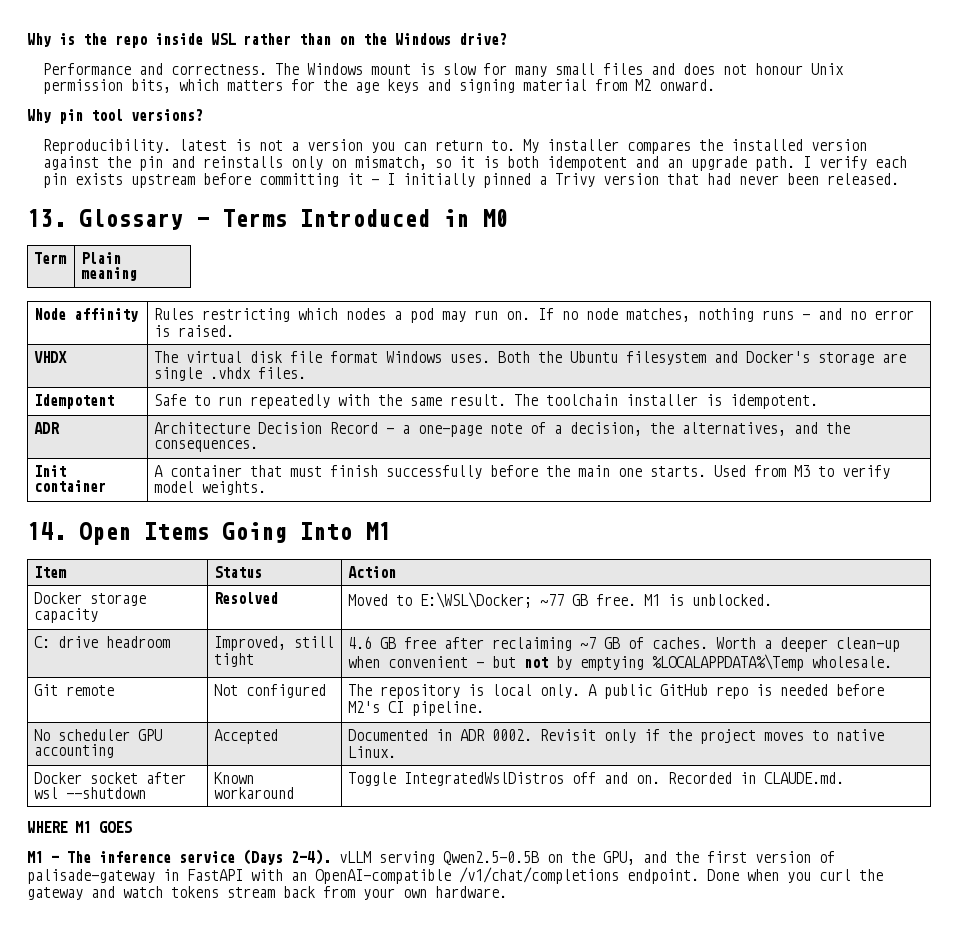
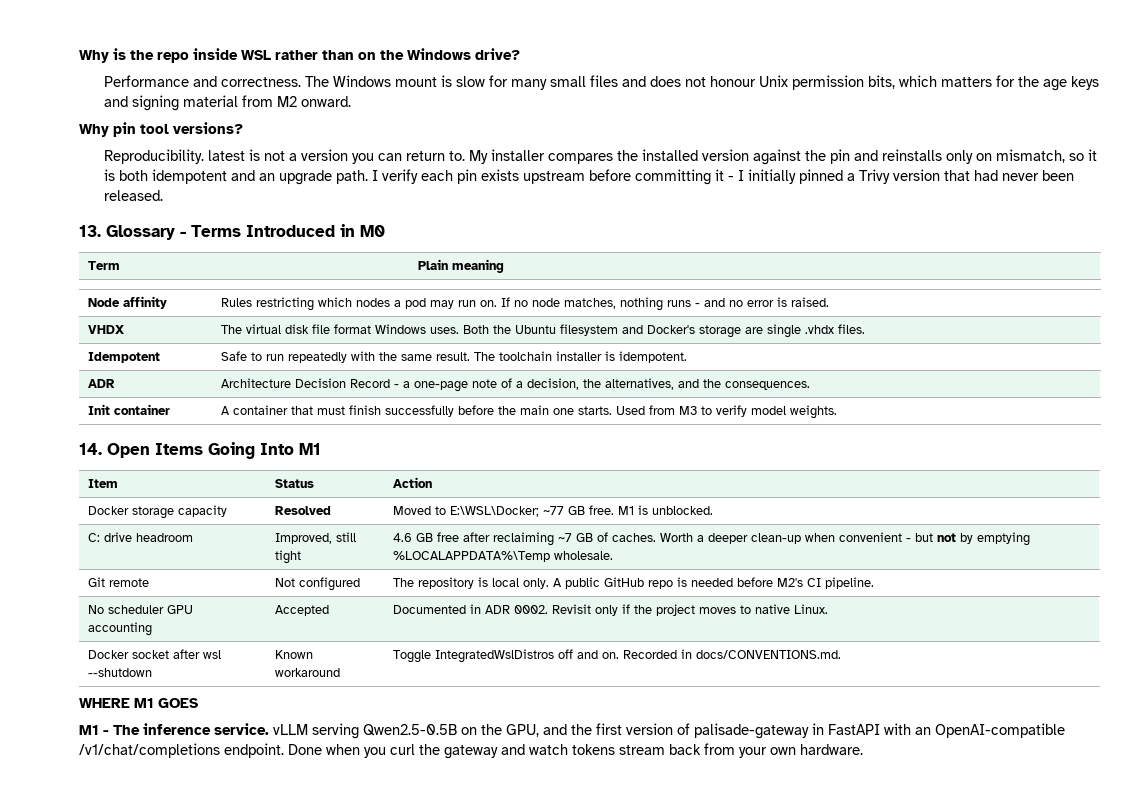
- Docker socket after wsl --shutdown | Known workaround | Toggle IntegratedWslDistros off and on. Recorded in CLAUDE.md.
+ Docker socket after wsl --shutdown | Known workaround | Toggle IntegratedWslDistros off and on. Recorded in docs/CONVENTIONS.md.
- M1 - The inference service (Days 2-4). vLLM serving Qwen2.5-0.5B on the GPU, and the first version of palisade-gateway in FastAPI with an OpenAI-compatible /v1/chat/completions endpoint.
+ M1 - The inference service. vLLM serving Qwen2.5-0.5B on the GPU, and the first version of palisade-gateway in FastAPI with an OpenAI-compatible /v1/chat/completions endpoint.

